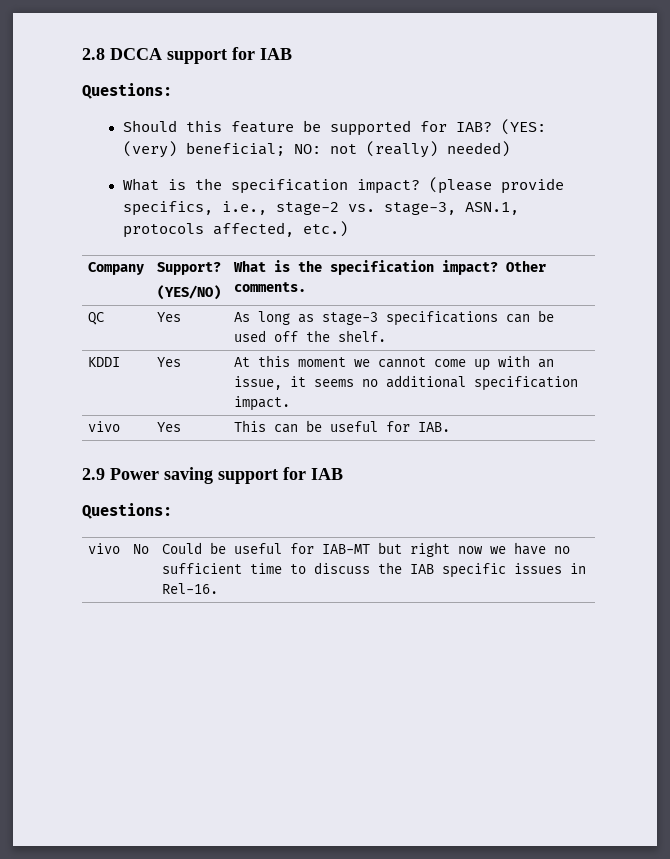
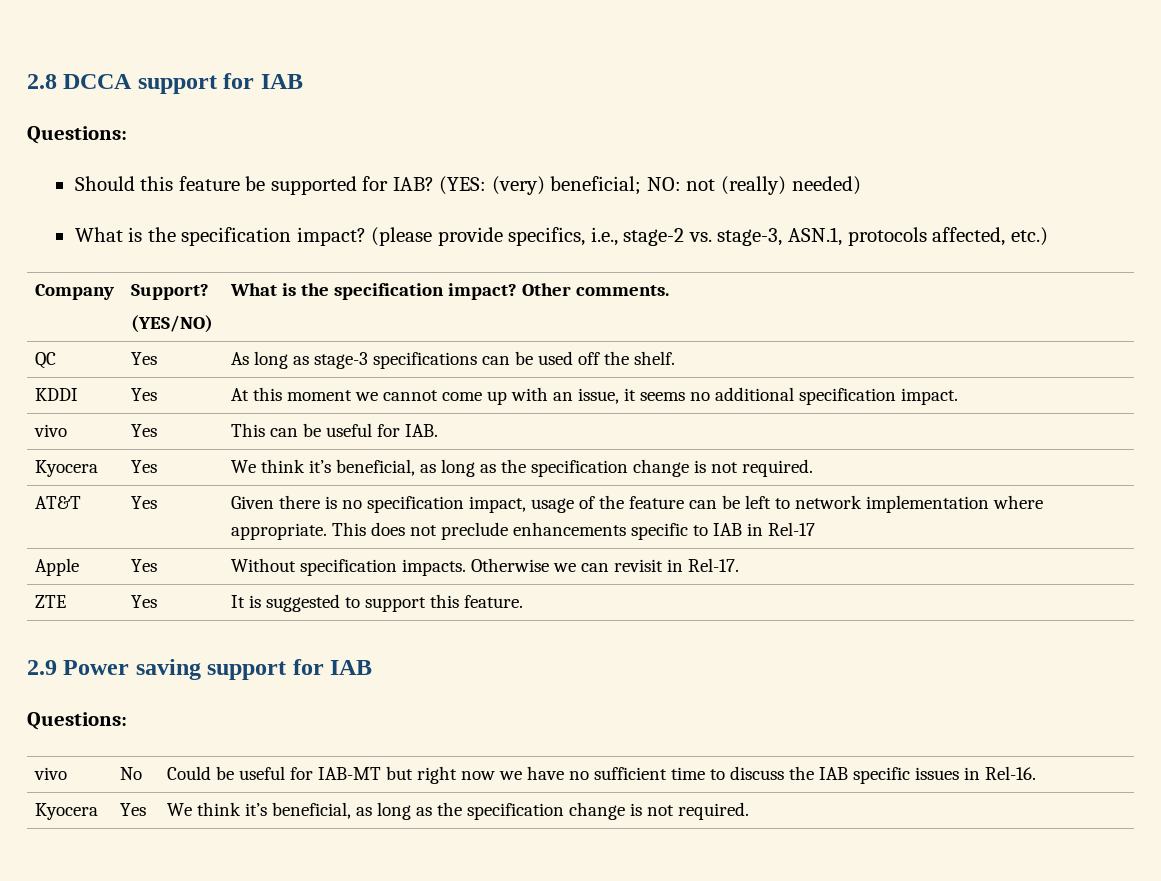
  vivo | Yes | This can be useful for IAB.
+ Kyocera | Yes | We think it’s beneficial, as long as the specification change is not required.
+ AT&T | Yes | Given there is no specification impact, usage of the feature can be left to network implementation where appropriate. This does not preclude enhancements specific to IAB in Rel-17
+ Apple | Yes | Without specification impacts. Otherwise we can revisit in Rel-17.
+ ZTE | Yes | It is suggested to support this feature.
  vivo | No | Could be useful for IAB-MT but right now we have no sufficient time to discuss the IAB specific issues in Rel-16.
+ Kyocera | Yes | We think it’s beneficial, as long as the specification change is not required.

